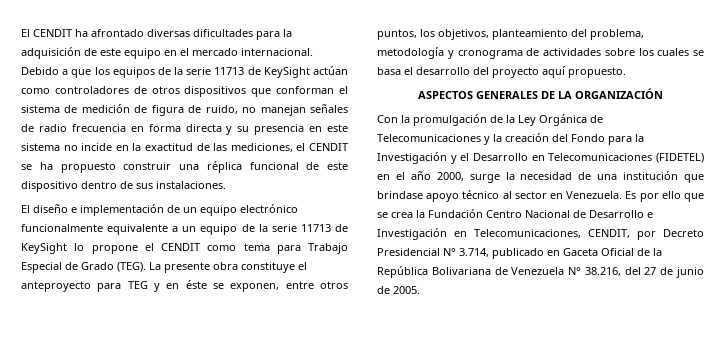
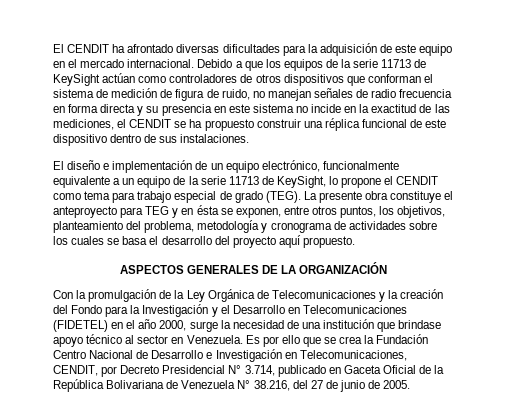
- El diseño e implementación de un equipo electrónico funcionalmente equivalente a un equipo de la serie 11713 de KeySight lo propone el CENDIT como tema para Trabajo Especial de Grado (TEG).
+ El diseño e implementación de un equipo electrónico, funcionalmente equivalente a un equipo de la serie 11713 de KeySight, lo propone el CENDIT como tema para trabajo especial de grado (TEG).
- La presente obra constituye el anteproyecto para TEG y en éste se exponen, entre otros puntos, los objetivos, planteamiento del problema, metodología y cronograma de actividades sobre los cuales se basa el desarrollo del proyecto aquí propuesto.
+ La presente obra constituye el anteproyecto para TEG y en ésta se exponen, entre otros puntos, los objetivos, planteamiento del problema, metodología y cronograma de actividades sobre los cuales se basa el desarrollo del proyecto aquí propuesto.

